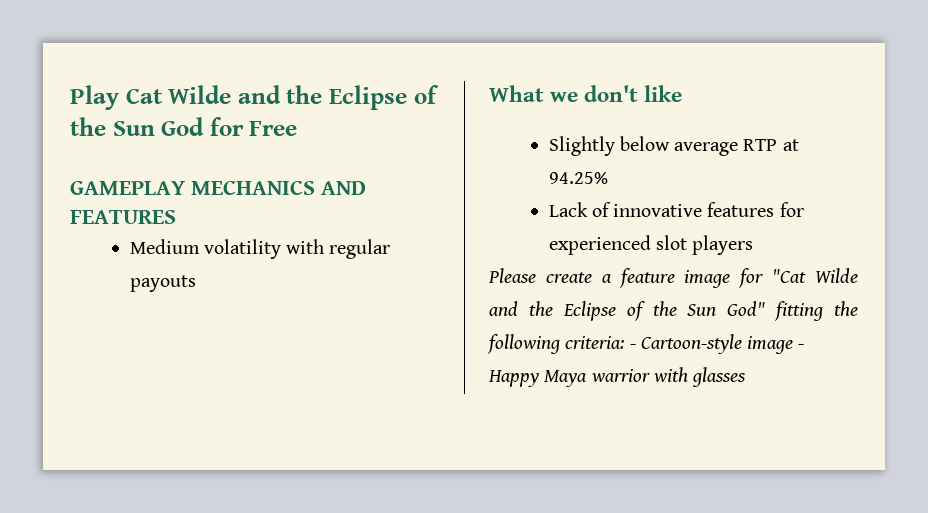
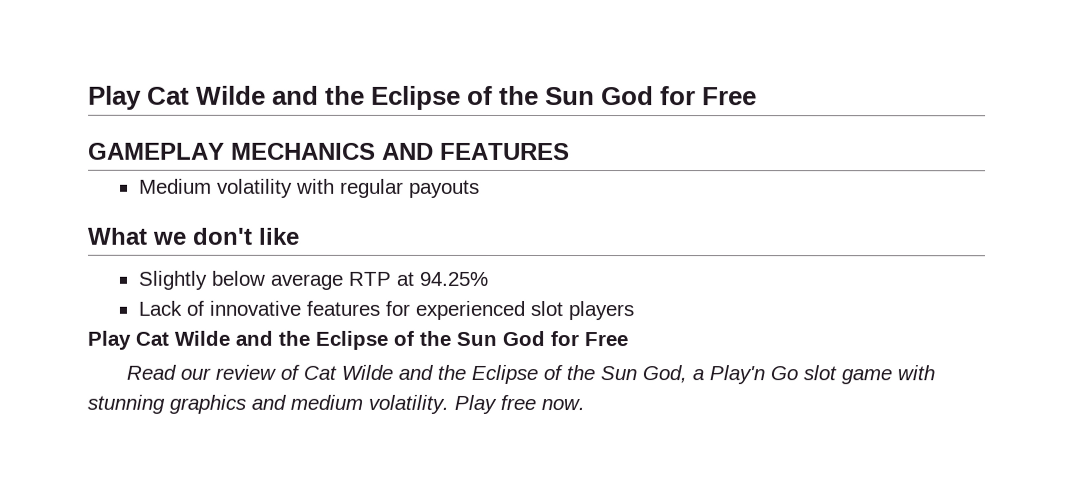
  Lack of innovative features for experienced slot players
- Please create a feature image for "Cat Wilde and the Eclipse of the Sun God" fitting the following criteria: - Cartoon-style image - Happy Maya warrior with glasses
+ Play Cat Wilde and the Eclipse of the Sun God for Free
+ Read our review of Cat Wilde and the Eclipse of the Sun God, a Play'n Go slot game with stunning graphics and medium volatility. Play free now.

